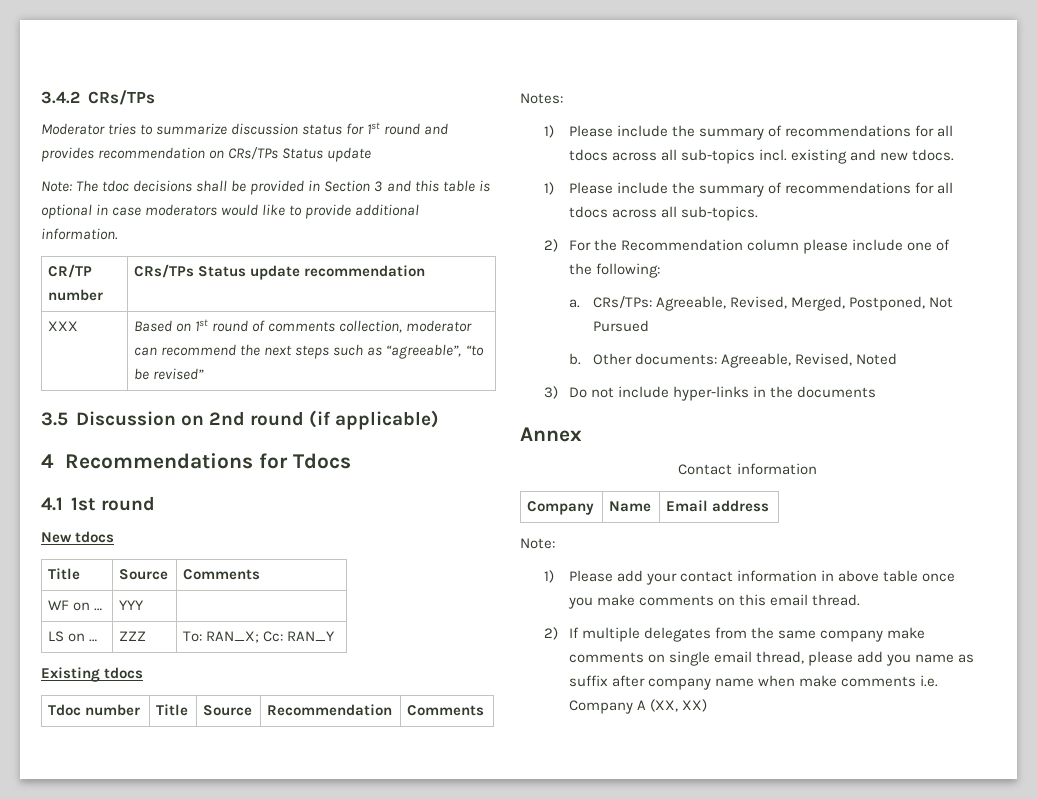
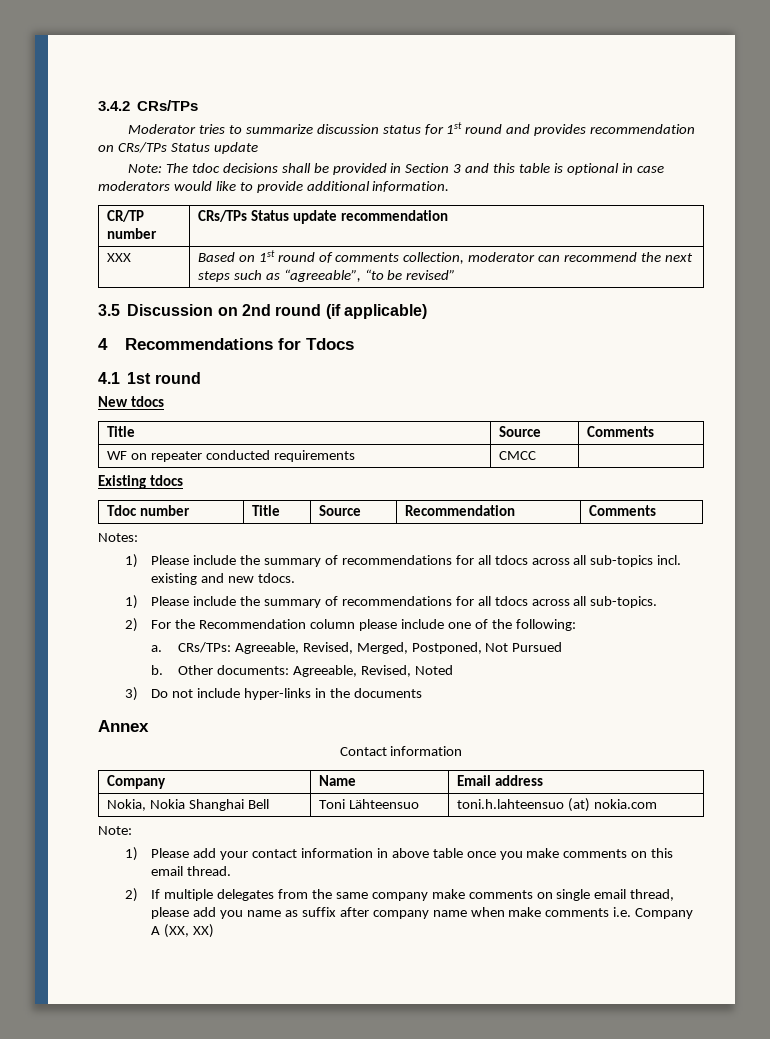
- WF on … | YYY |
- LS on … | ZZZ | To: RAN_X; Cc: RAN_Y
+ WF on repeater conducted requirements | CMCC |
+ Nokia, Nokia Shanghai Bell | Toni Lähteensuo | toni.h.lahteensuo (at) nokia.com

